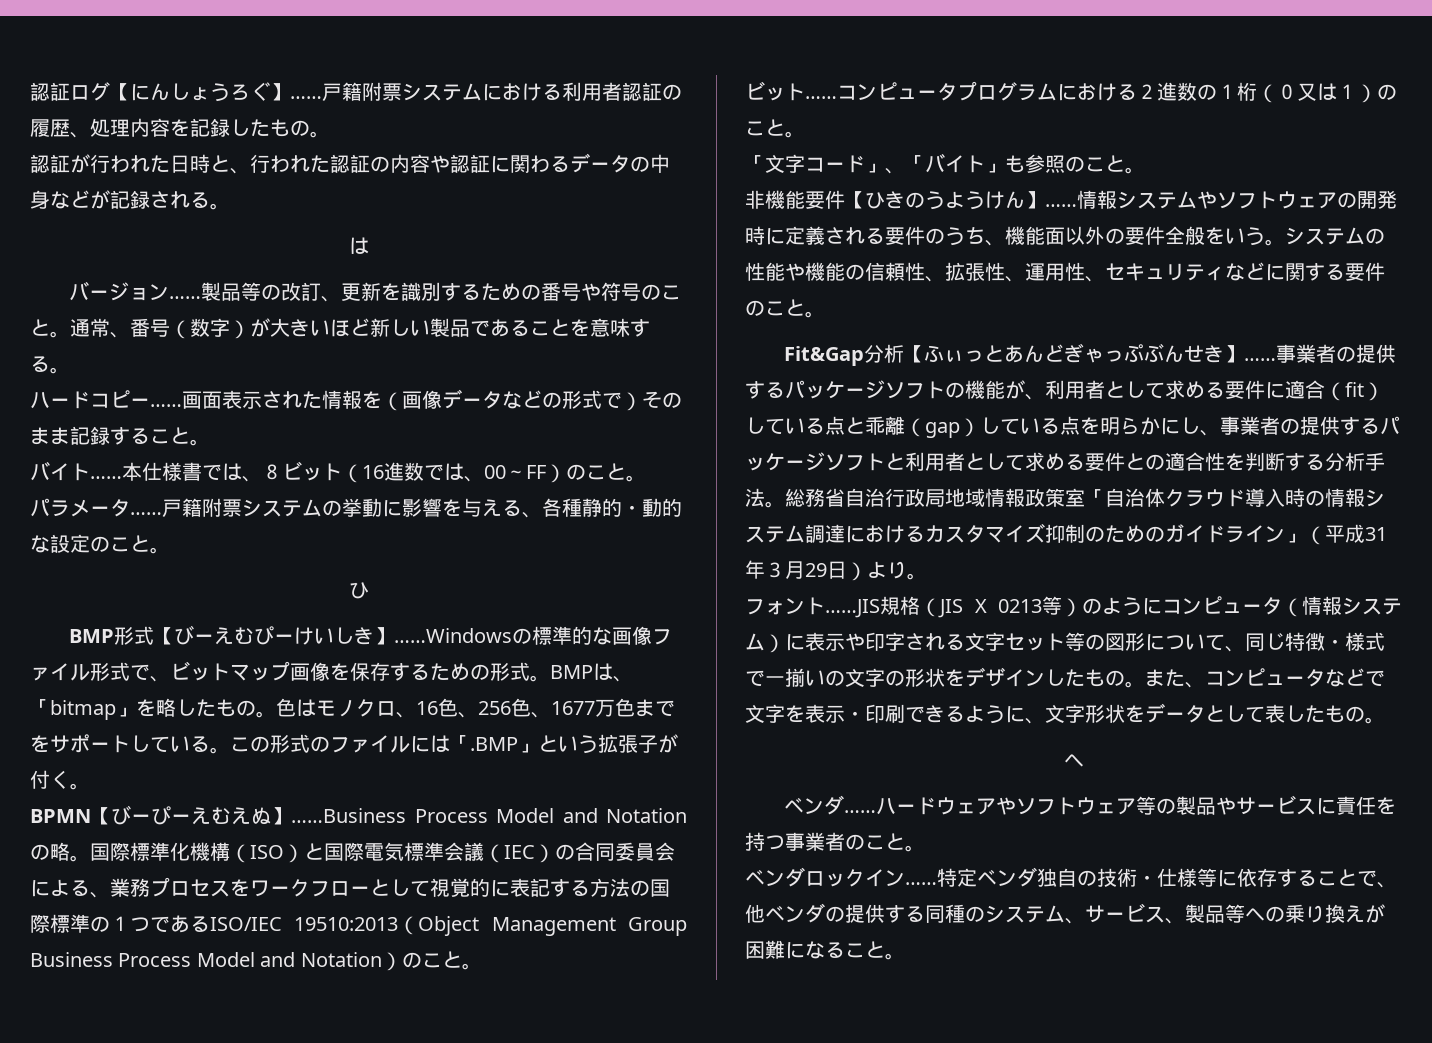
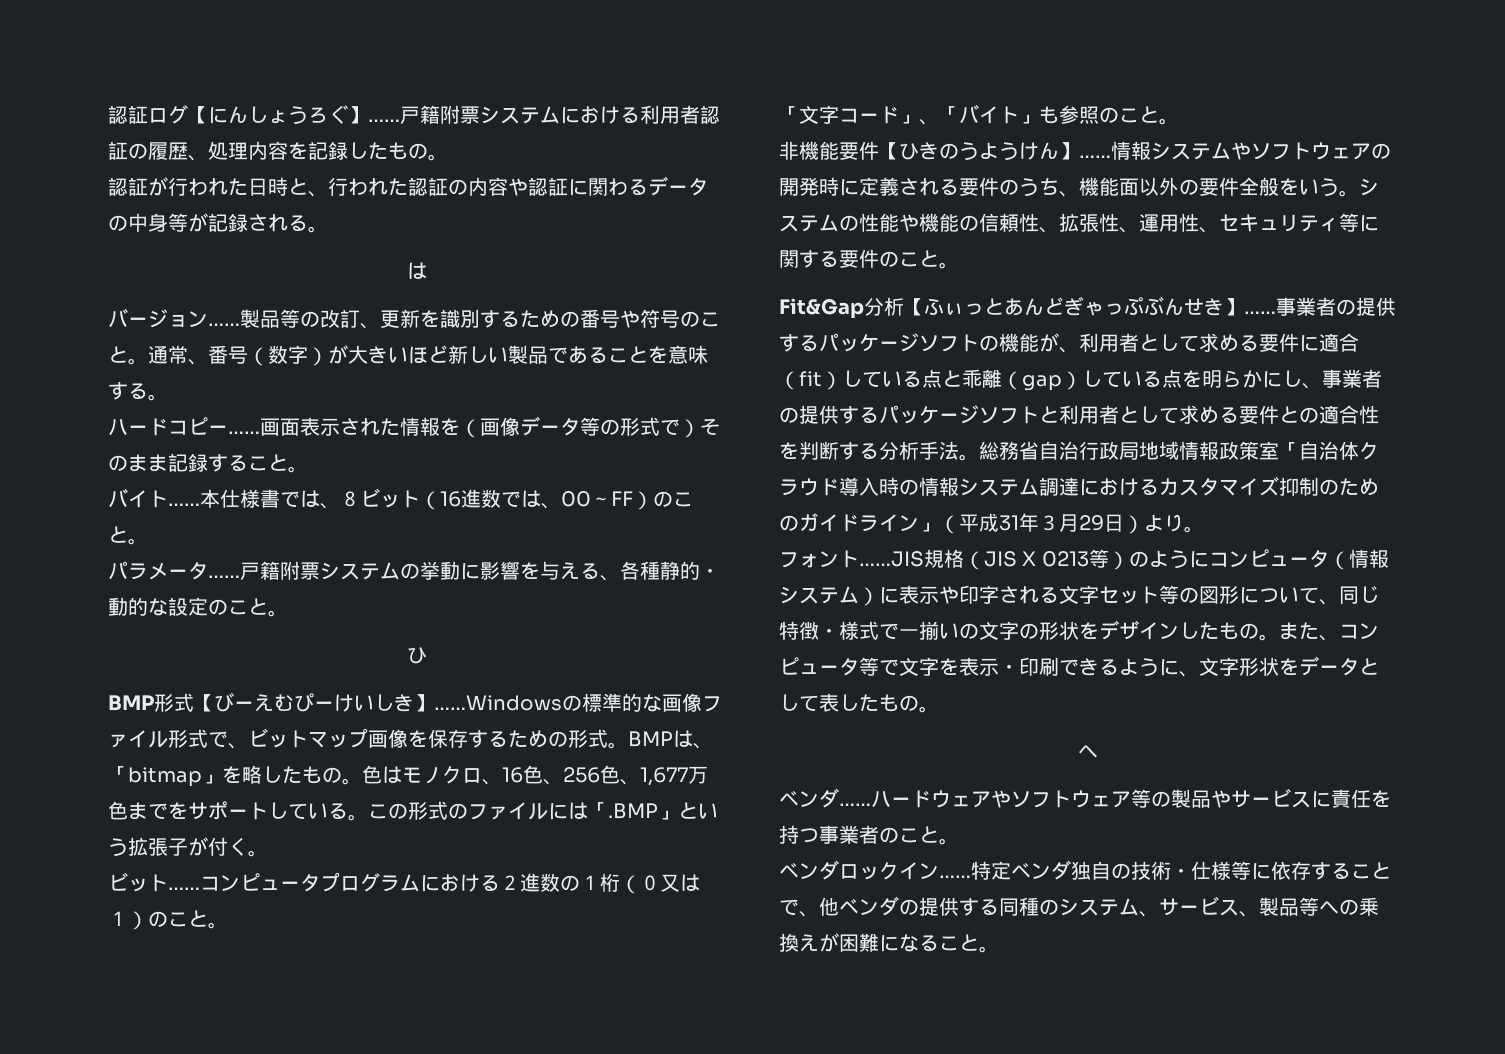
- 認証が行われた日時と、行われた認証の内容や認証に関わるデータの中身などが記録される。
+ 認証が行われた日時と、行われた認証の内容や認証に関わるデータの中身等が記録される。
- 画面表示された情報を（画像データなどの形式で）そのまま記録すること。
+ 画面表示された情報を（画像データ等の形式で）そのまま記録すること。
- 色はモノクロ、16色、256色、1677万色までをサポートしている。
+ 色はモノクロ、16色、256色、1,677万色までをサポートしている。
- BPMN【びーぴーえむえぬ】……Business Process Model and Notationの略。国際標準化機構（ISO）と国際電気標準会議（IEC）の合同委員会による、業務プロセスをワークフローとして視覚的に表記する方法の国際標準の１つであるISO/IEC 19510:2013（Object Management Group Business Process Model and Notation）のこと。
- システムの性能や機能の信頼性、拡張性、運用性、セキュリティなどに関する要件のこと。
+ システムの性能や機能の信頼性、拡張性、運用性、セキュリティ等に関する要件のこと。
- また、コンピュータなどで文字を表示・印刷できるように、文字形状をデータとして表したもの。
+ また、コンピュータ等で文字を表示・印刷できるように、文字形状をデータとして表したもの。
- 特定ベンダ独自の技術・仕様等に依存することで、他ベンダの提供する同種のシステム、サービス、製品等への乗り換えが困難になること。
+ 特定ベンダ独自の技術・仕様等に依存することで、他ベンダの提供する同種のシステム、サービス、製品等への乗換えが困難になること。

